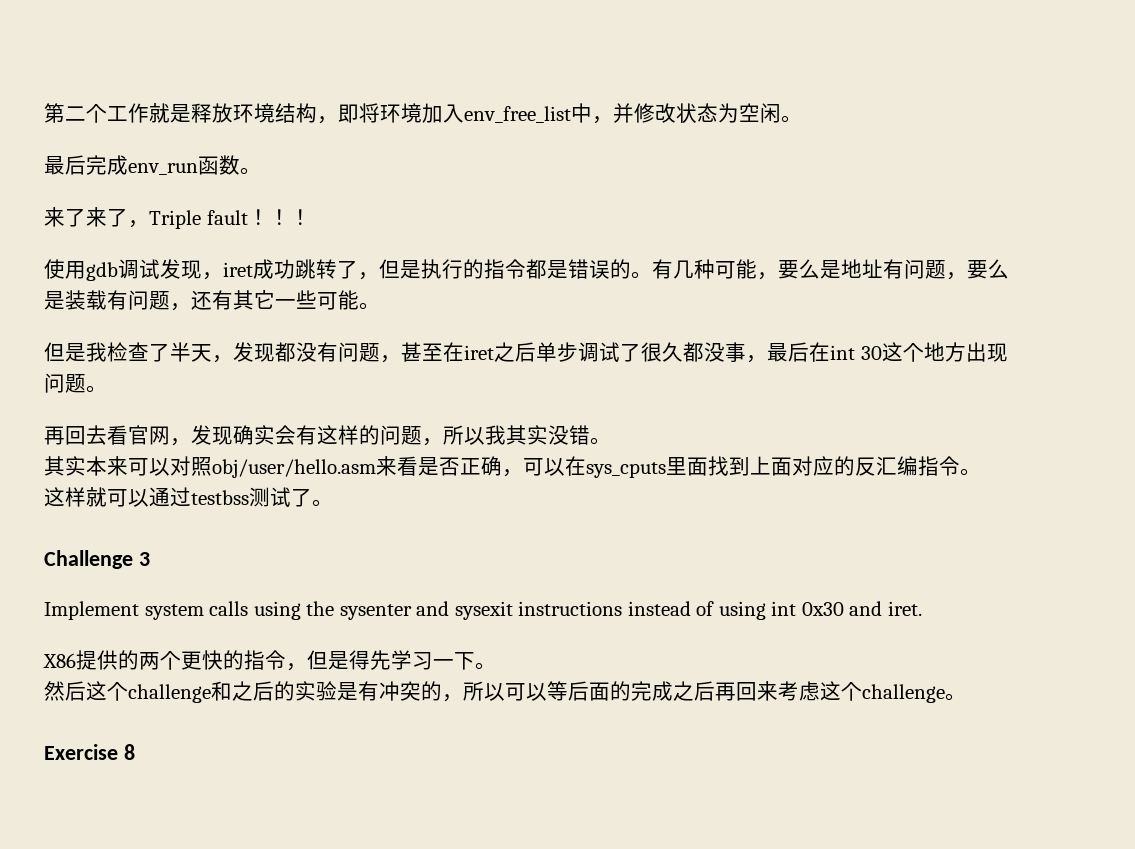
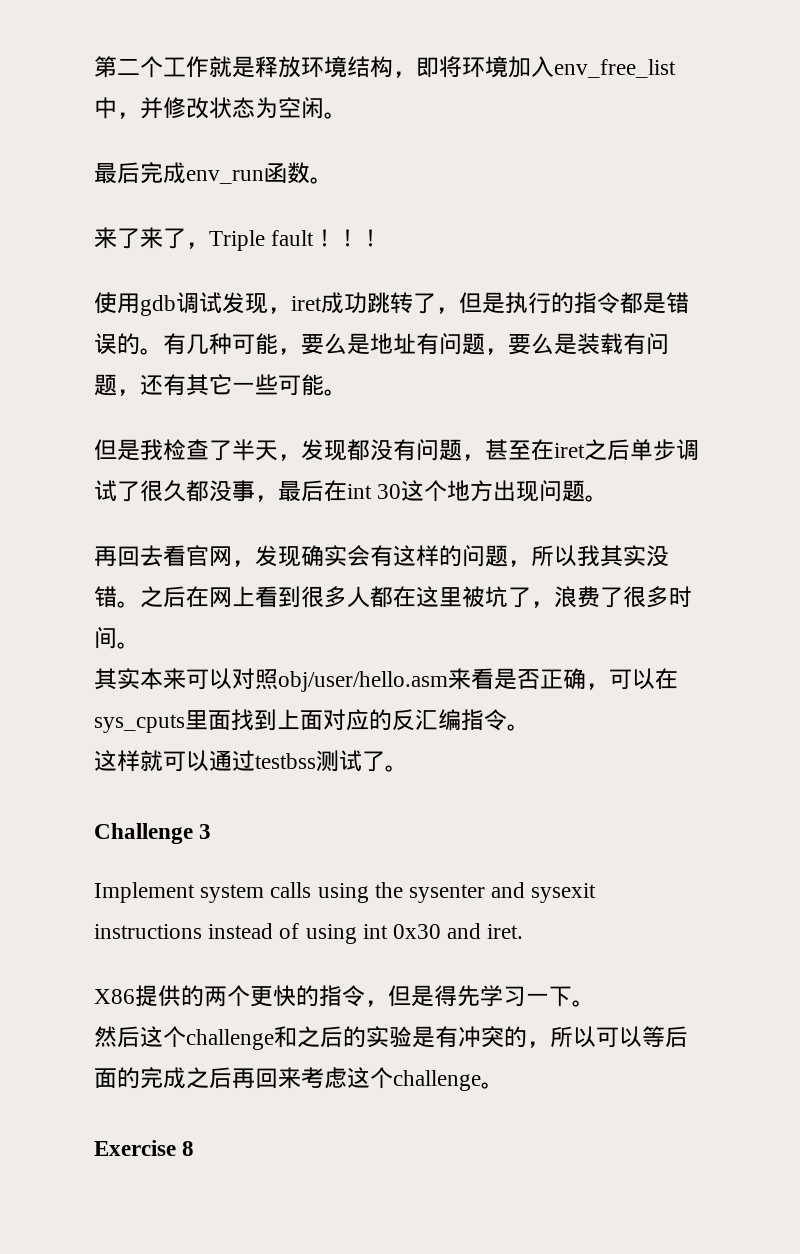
+ 之后在网上看到很多人都在这里被坑了，浪费了很多时间。

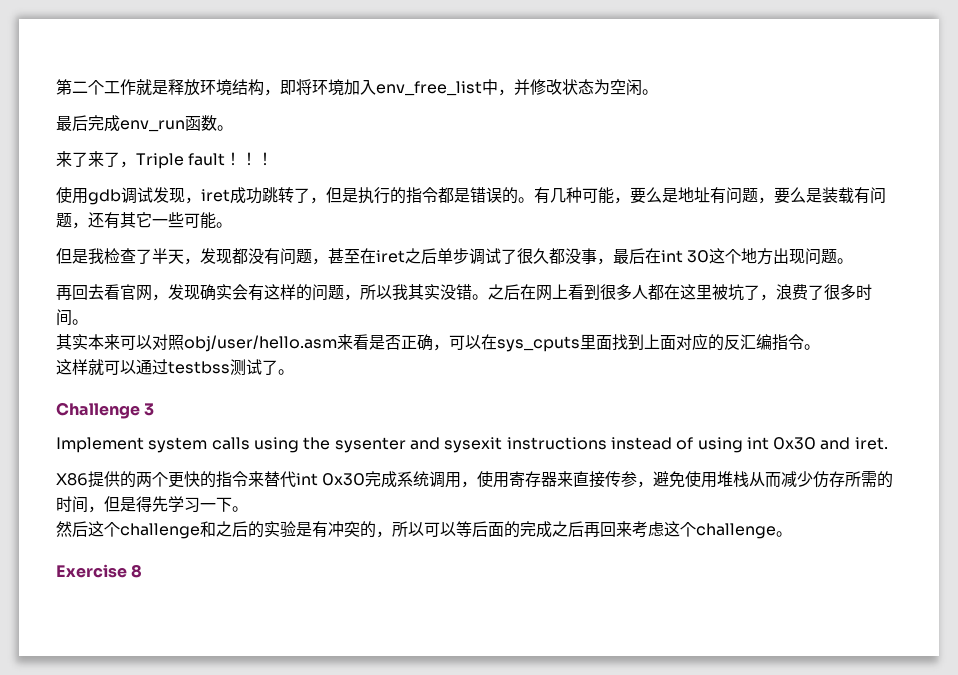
- X86提供的两个更快的指令，但是得先学习一下。
+ X86提供的两个更快的指令来替代int 0x30完成系统调用，使用寄存器来直接传参，避免使用堆栈从而减少仿存所需的时间，但是得先学习一下。

